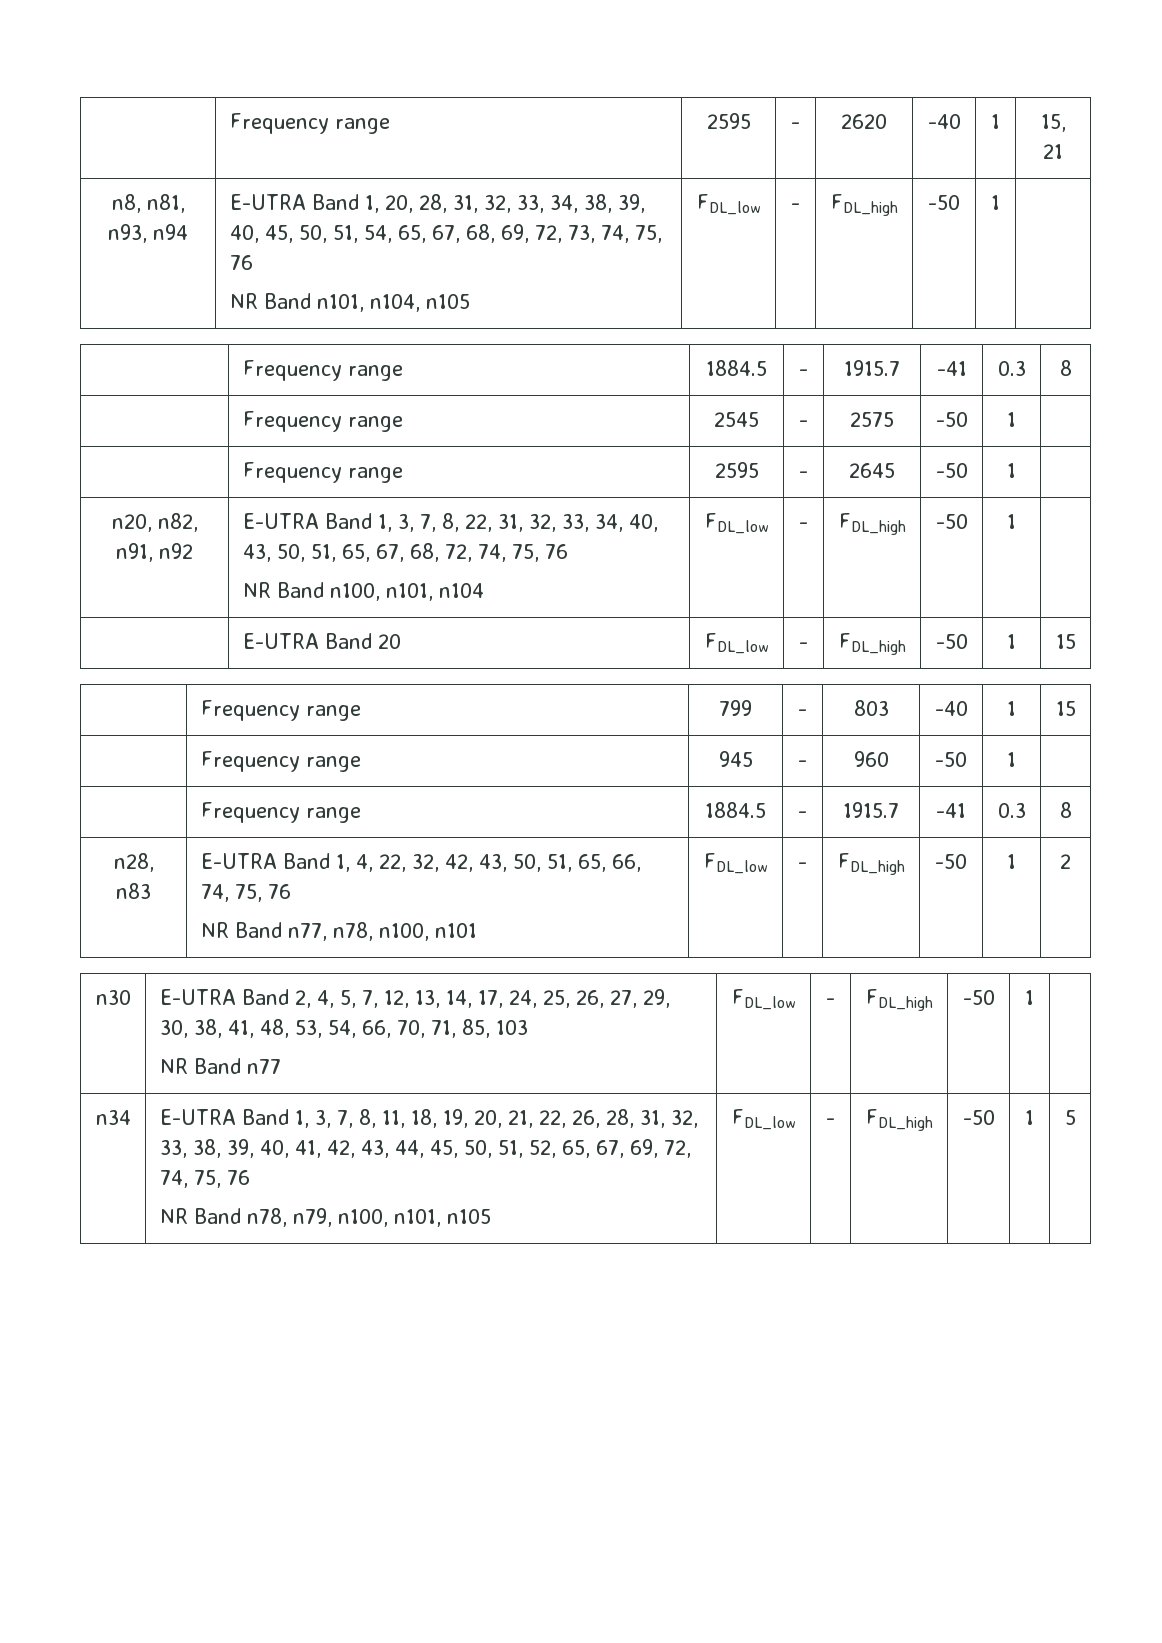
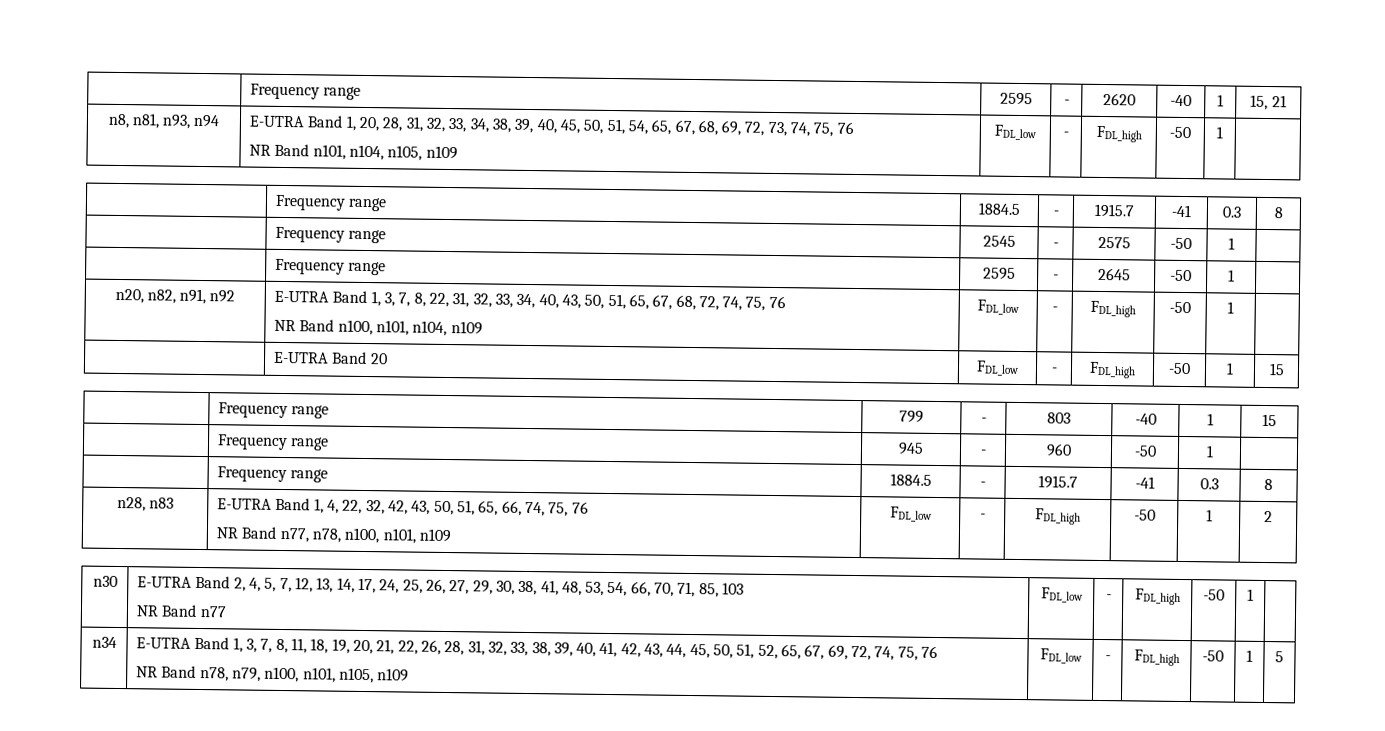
  n8, n81, n93, n94 | E-UTRA Band 1, 20, 28, 31, 32, 33, 34, 38, 39, 40, 45, 50, 51, 54, 65, 67, 68, 69, 72, 73, 74, 75, 76
- NR Band n101, n104, n105 | FDL_low | - | FDL_high | -50 | 1 |
+ NR Band n101, n104, n105, n109 | FDL_low | - | FDL_high | -50 | 1 |
  n20, n82, n91, n92 | E-UTRA Band 1, 3, 7, 8, 22, 31, 32, 33, 34, 40, 43, 50, 51, 65, 67, 68, 72, 74, 75, 76
- NR Band n100, n101, n104 | FDL_low | - | FDL_high | -50 | 1 |
+ NR Band n100, n101, n104, n109 | FDL_low | - | FDL_high | -50 | 1 |
  n28, n83 | E-UTRA Band 1, 4, 22, 32, 42, 43, 50, 51, 65, 66, 74, 75, 76
- NR Band n77, n78, n100, n101 | FDL_low | - | FDL_high | -50 | 1 | 2
+ NR Band n77, n78, n100, n101, n109 | FDL_low | - | FDL_high | -50 | 1 | 2
- NR Band n78, n79, n100, n101, n105
+ NR Band n78, n79, n100, n101, n105, n109

